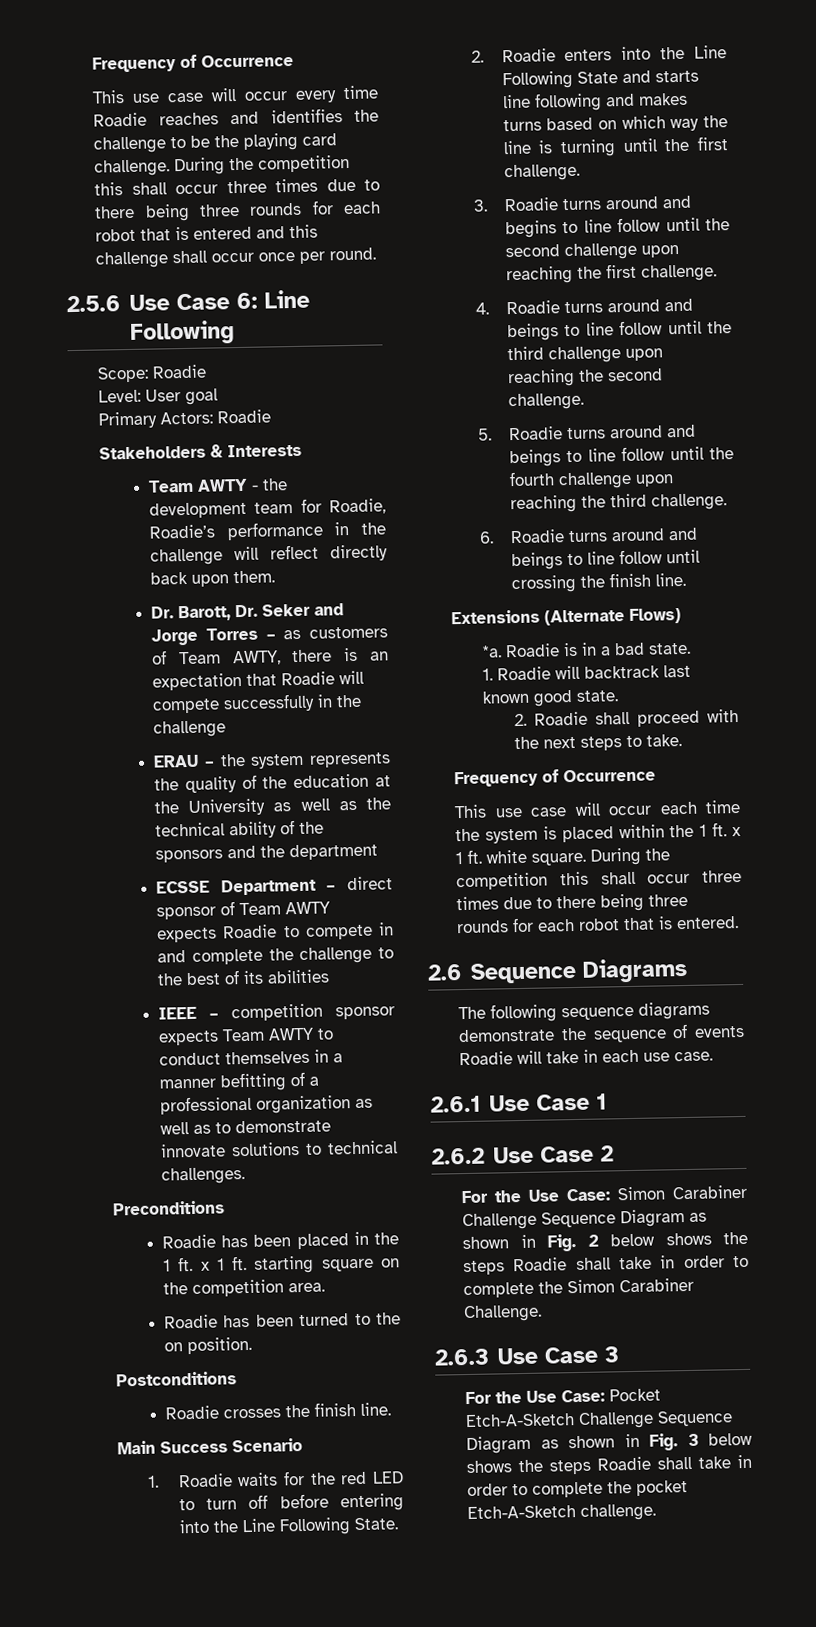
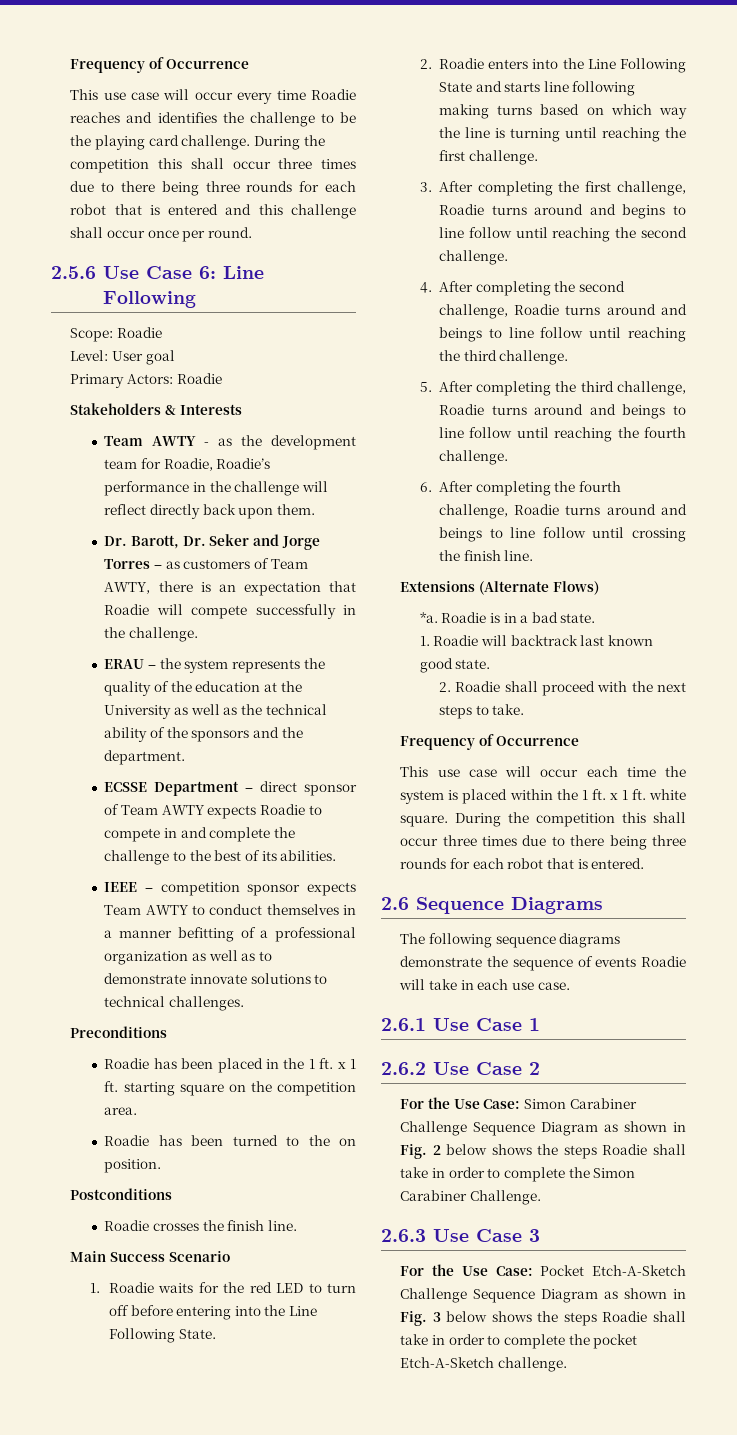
- Team AWTY - the development team for Roadie, Roadie’s performance in the challenge will reflect directly back upon them.
+ Team AWTY - as the development team for Roadie, Roadie’s performance in the challenge will reflect directly back upon them.
- Dr. Barott, Dr. Seker and Jorge Torres – as customers of Team AWTY, there is an expectation that Roadie will compete successfully in the challenge
+ Dr. Barott, Dr. Seker and Jorge Torres – as customers of Team AWTY, there is an expectation that Roadie will compete successfully in the challenge.
- ERAU – the system represents the quality of the education at the University as well as the technical ability of the sponsors and the department
+ ERAU – the system represents the quality of the education at the University as well as the technical ability of the sponsors and the department.
- ECSSE Department – direct sponsor of Team AWTY expects Roadie to compete in and complete the challenge to the best of its abilities
+ ECSSE Department – direct sponsor of Team AWTY expects Roadie to compete in and complete the challenge to the best of its abilities.
- 2. Roadie enters into the Line Following State and starts line following and makes turns based on which way the line is turning until the first challenge.
+ 2. Roadie enters into the Line Following State and starts line following making turns based on which way the line is turning until reaching the first challenge.
- 3. Roadie turns around and begins to line follow until the second challenge upon reaching the first challenge.
- 4. Roadie turns around and beings to line follow until the third challenge upon reaching the second challenge.
- 5. Roadie turns around and beings to line follow until the fourth challenge upon reaching the third challenge.
- 6. Roadie turns around and beings to line follow until crossing the finish line.
+ 3. After completing the first challenge, Roadie turns around and begins to line follow until reaching the second challenge.
+ 4. After completing the second challenge, Roadie turns around and beings to line follow until reaching the third challenge.
+ 5. After completing the third challenge, Roadie turns around and beings to line follow until reaching the fourth challenge.
+ 6. After completing the fourth challenge, Roadie turns around and beings to line follow until crossing the finish line.

